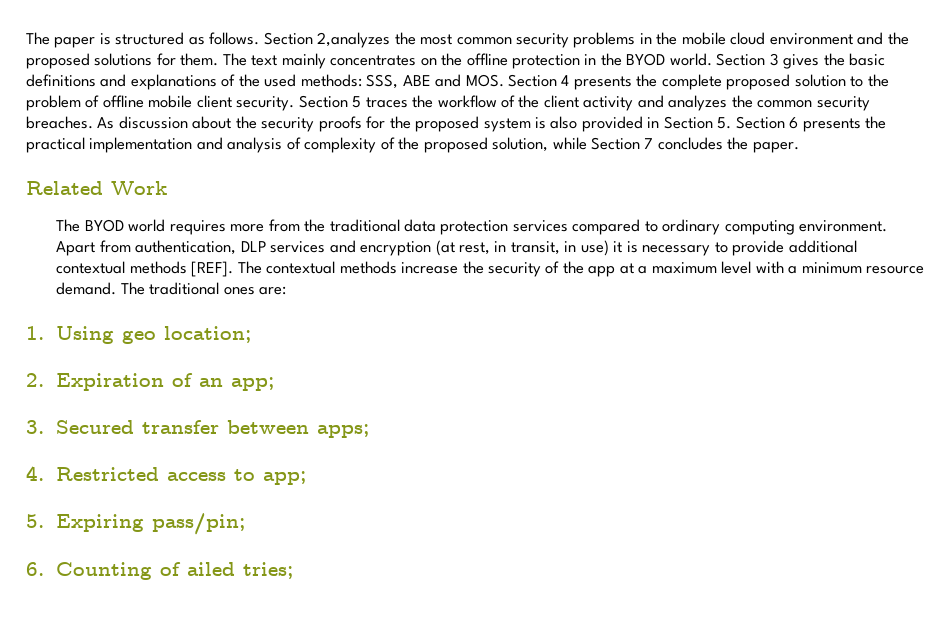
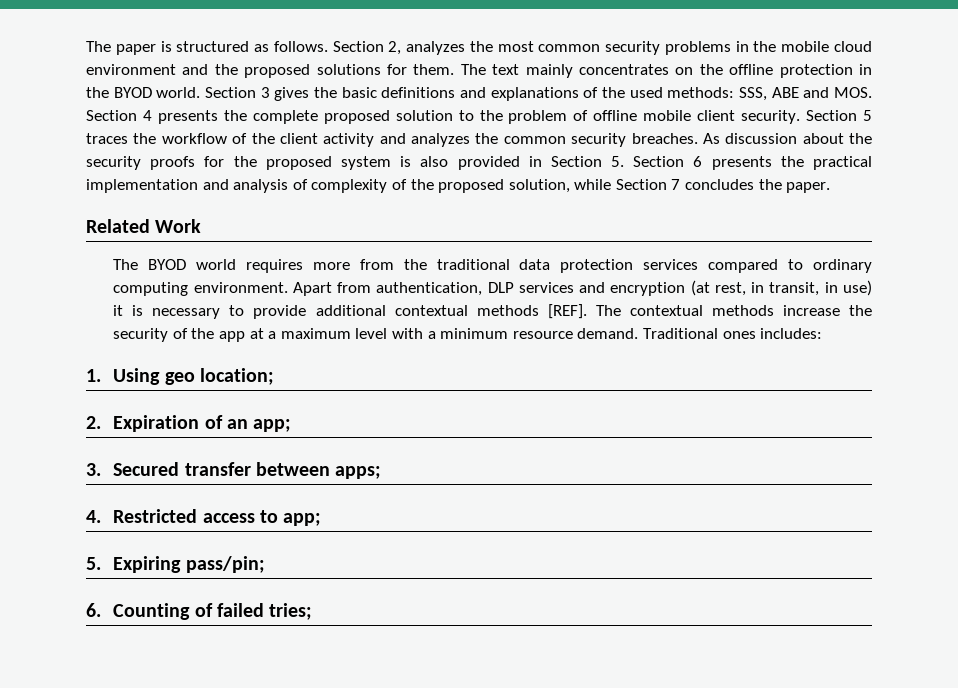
- Section 2,analyzes the most common security problems in the mobile cloud environment and the proposed solutions for them.
+ Section 2, analyzes the most common security problems in the mobile cloud environment and the proposed solutions for them.
- The traditional ones are:
+ Traditional ones includes:
- 6. Counting of ailed tries;
+ 6. Counting of failed tries;

